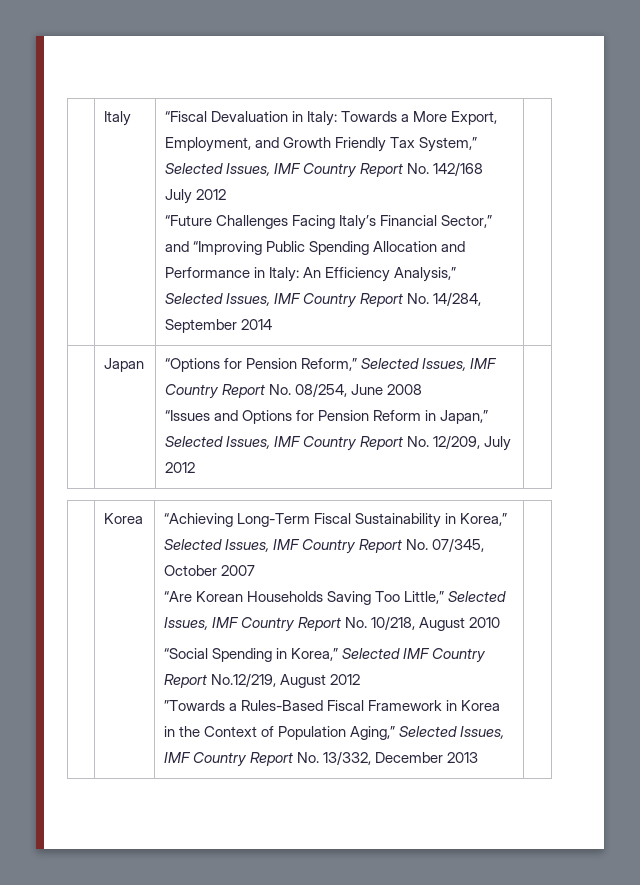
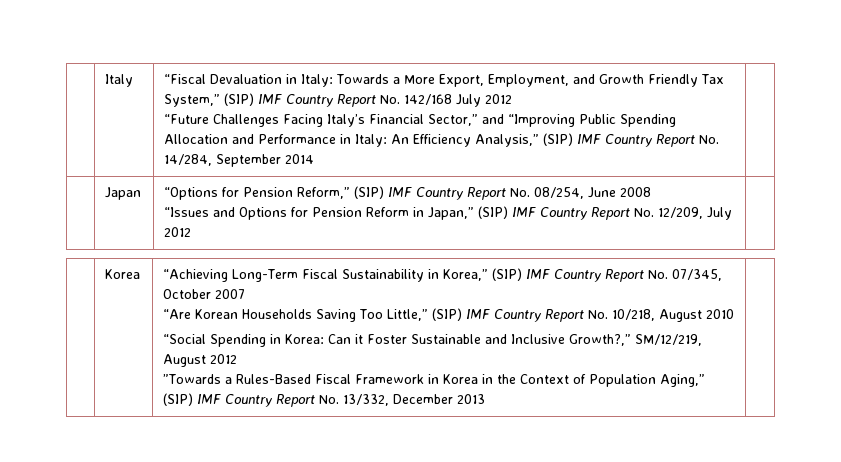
- “Fiscal Devaluation in Italy: Towards a More Export, Employment, and Growth Friendly Tax System,” Selected Issues, IMF Country Report No. 142/168 July 2012
+ “Fiscal Devaluation in Italy: Towards a More Export, Employment, and Growth Friendly Tax System,” (SIP) IMF Country Report No. 142/168 July 2012
- “Future Challenges Facing Italy’s Financial Sector,” and “Improving Public Spending Allocation and Performance in Italy: An Efficiency Analysis,” Selected Issues, IMF Country Report No. 14/284, September 2014
+ “Future Challenges Facing Italy’s Financial Sector,” and “Improving Public Spending Allocation and Performance in Italy: An Efficiency Analysis,” (SIP) IMF Country Report No. 14/284, September 2014
- | Japan | “Options for Pension Reform,” Selected Issues, IMF Country Report No. 08/254, June 2008
- “Issues and Options for Pension Reform in Japan,” Selected Issues, IMF Country Report No. 12/209, July 2012 |
+ | Japan | “Options for Pension Reform,” (SIP) IMF Country Report No. 08/254, June 2008
+ “Issues and Options for Pension Reform in Japan,” (SIP) IMF Country Report No. 12/209, July 2012 |
- “Achieving Long-Term Fiscal Sustainability in Korea,” Selected Issues, IMF Country Report No. 07/345, October 2007
+ “Achieving Long-Term Fiscal Sustainability in Korea,” (SIP) IMF Country Report No. 07/345, October 2007
- “Are Korean Households Saving Too Little,” Selected Issues, IMF Country Report No. 10/218, August 2010
+ “Are Korean Households Saving Too Little,” (SIP) IMF Country Report No. 10/218, August 2010
- “Social Spending in Korea,” Selected IMF Country Report No.12/219, August 2012
+ “Social Spending in Korea: Can it Foster Sustainable and Inclusive Growth?,” SM/12/219, August 2012
- ”Towards a Rules-Based Fiscal Framework in Korea in the Context of Population Aging,” Selected Issues, IMF Country Report No. 13/332, December 2013
+ ”Towards a Rules-Based Fiscal Framework in Korea in the Context of Population Aging,” (SIP) IMF Country Report No. 13/332, December 2013

